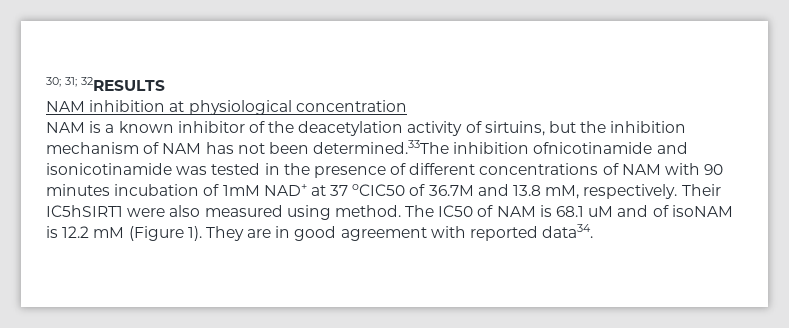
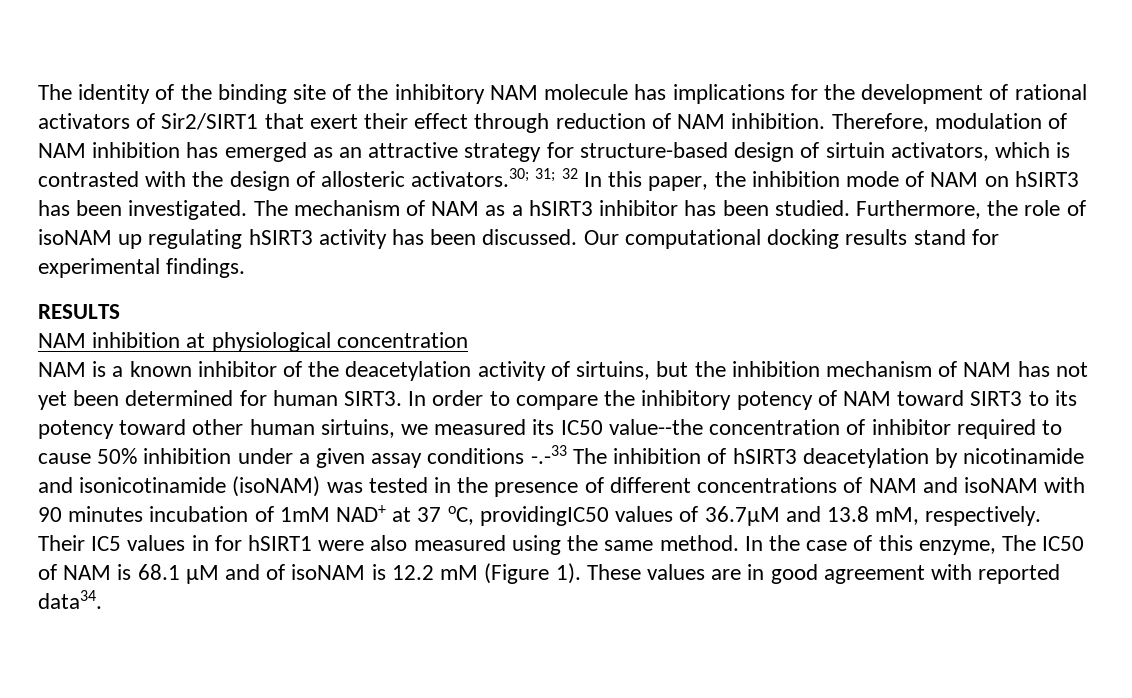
- 30; 31; 32RESULTS
+ The identity of the binding site of the inhibitory NAM molecule has implications for the development of rational activators of Sir2/SIRT1 that exert their effect through reduction of NAM inhibition. Therefore, modulation of NAM inhibition has emerged as an attractive strategy for structure-based design of sirtuin activators, which is contrasted with the design of allosteric activators.30; 31; 32 In this paper, the inhibition mode of NAM on hSIRT3 has been investigated. The mechanism of NAM as a hSIRT3 inhibitor has been studied. Furthermore, the role of isoNAM up regulating hSIRT3 activity has been discussed. Our computational docking results stand for experimental findings.
+ RESULTS
- NAM is a known inhibitor of the deacetylation activity of sirtuins, but the inhibition mechanism of NAM has not been determined.33The inhibition ofnicotinamide and isonicotinamide was tested in the presence of different concentrations of NAM with 90 minutes incubation of 1mM NAD+ at 37 oCIC50 of 36.7M and 13.8 mM, respectively.
+ NAM is a known inhibitor of the deacetylation activity of sirtuins, but the inhibition mechanism of NAM has not yet been determined for human SIRT3. In order to compare the inhibitory potency of NAM toward SIRT3 to its potency toward other human sirtuins, we measured its IC50 value--the concentration of inhibitor required to cause 50% inhibition under a given assay conditions -.-33 The inhibition of hSIRT3 deacetylation by nicotinamide and isonicotinamide (isoNAM) was tested in the presence of different concentrations of NAM and isoNAM with 90 minutes incubation of 1mM NAD+ at 37 oC, providingIC50 values of 36.7μM and 13.8 mM, respectively.
- Their IC5hSIRT1 were also measured using method. The IC50 of NAM is 68.1 uM and of isoNAM is 12.2 mM (Figure 1).
+ Their IC5 values in for hSIRT1 were also measured using the same method. In the case of this enzyme, The IC50 of NAM is 68.1 μM and of isoNAM is 12.2 mM (Figure 1).
- They are in good agreement with reported data34.
+ These values are in good agreement with reported data34.

